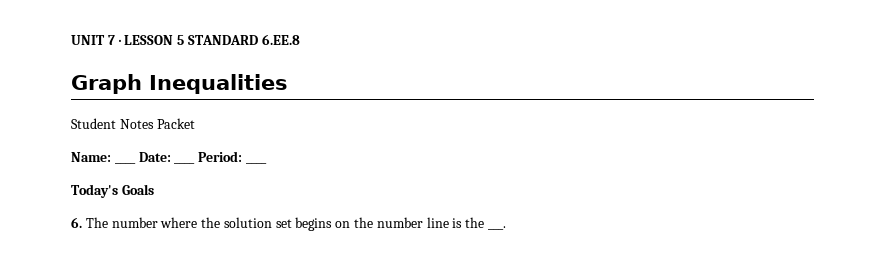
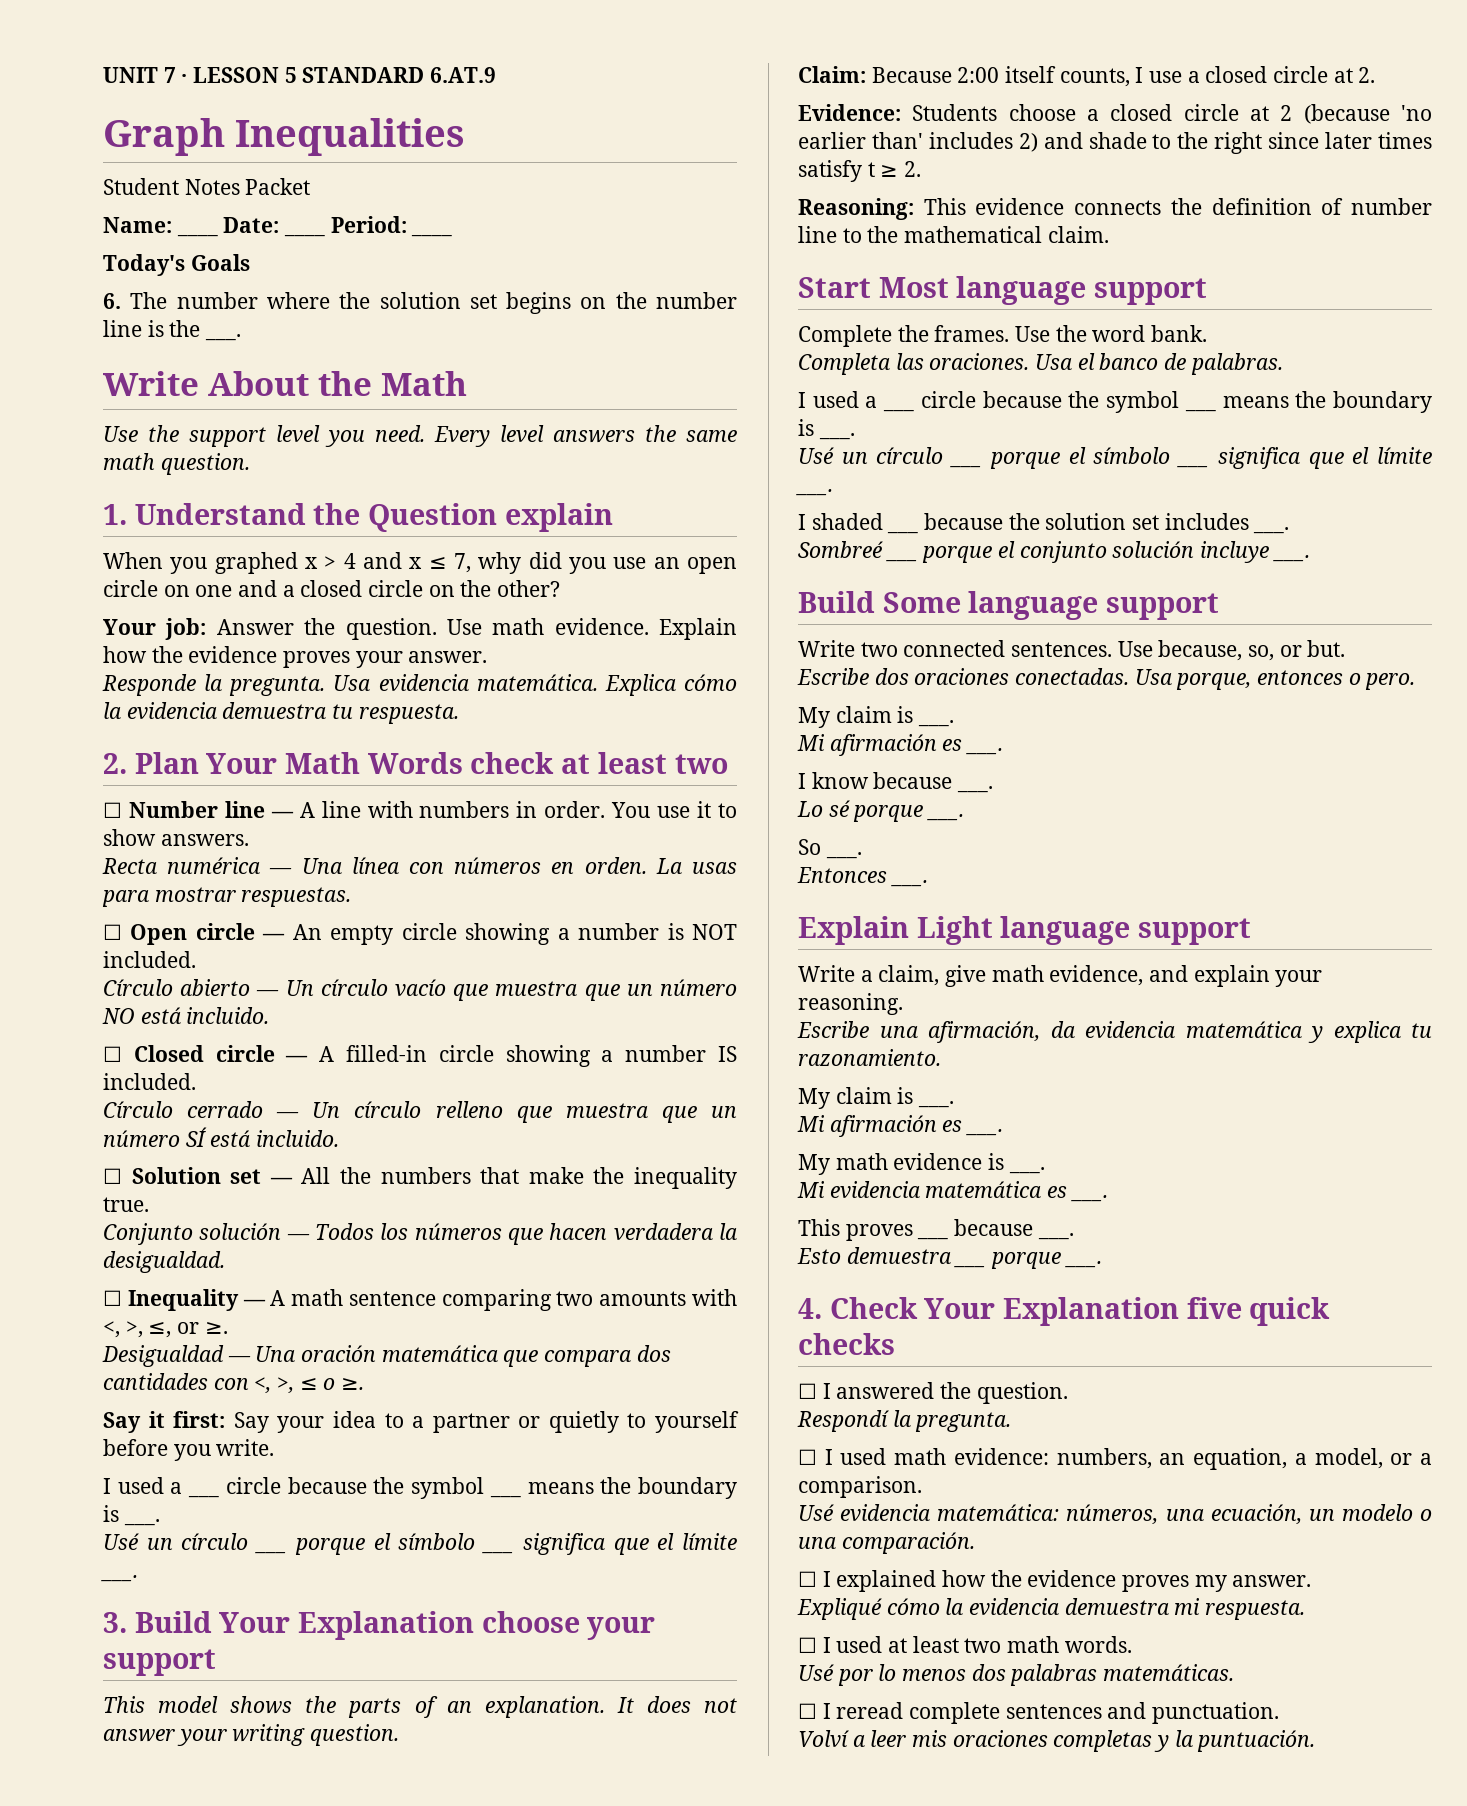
- UNIT 7 · LESSON 5 STANDARD 6.EE.8
+ UNIT 7 · LESSON 5 STANDARD 6.AT.9
+ Write About the Math
+ Use the support level you need. Every level answers the same math question.
+ 1. Understand the Question explain
+ When you graphed x > 4 and x ≤ 7, why did you use an open circle on one and a closed circle on the other?
+ Your job: Answer the question. Use math evidence. Explain how the evidence proves your answer.
+ Responde la pregunta. Usa evidencia matemática. Explica cómo la evidencia demuestra tu respuesta.
+ 2. Plan Your Math Words check at least two
+ ☐ Number line — A line with numbers in order. You use it to show answers.
+ Recta numérica — Una línea con números en orden. La usas para mostrar respuestas.
+ ☐ Open circle — An empty circle showing a number is NOT included.
+ Círculo abierto — Un círculo vacío que muestra que un número NO está incluido.
+ ☐ Closed circle — A filled-in circle showing a number IS included.
+ Círculo cerrado — Un círculo relleno que muestra que un número SÍ está incluido.
+ ☐ Solution set — All the numbers that make the inequality true.
+ Conjunto solución — Todos los números que hacen verdadera la desigualdad.
+ ☐ Inequality — A math sentence comparing two amounts with <, >, ≤, or ≥.
+ Desigualdad — Una oración matemática que compara dos cantidades con <, >, ≤ o ≥.
+ Say it first: Say your idea to a partner or quietly to yourself before you write.
+ I used a ___ circle because the symbol ___ means the boundary is ___.
+ Usé un círculo ___ porque el símbolo ___ significa que el límite ___.
+ 3. Build Your Explanation choose your support
+ This model shows the parts of an explanation. It does not answer your writing question.
+ Claim: Because 2:00 itself counts, I use a closed circle at 2.
+ Evidence: Students choose a closed circle at 2 (because 'no earlier than' includes 2) and shade to the right since later times satisfy t ≥ 2.
+ Reasoning: This evidence connects the definition of number line to the mathematical claim.
+ Start Most language support
+ Complete the frames. Use the word bank.
+ Completa las oraciones. Usa el banco de palabras.
+ I used a ___ circle because the symbol ___ means the boundary is ___.
+ Usé un círculo ___ porque el símbolo ___ significa que el límite ___.
+ I shaded ___ because the solution set includes ___.
+ Sombreé ___ porque el conjunto solución incluye ___.
+ Build Some language support
+ Write two connected sentences. Use because, so, or but.
+ Escribe dos oraciones conectadas. Usa porque, entonces o pero.
+ My claim is ___.
+ Mi afirmación es ___.
+ I know because ___.
+ Lo sé porque ___.
+ So ___.
+ Entonces ___.
+ Explain Light language support
+ Write a claim, give math evidence, and explain your reasoning.
+ Escribe una afirmación, da evidencia matemática y explica tu razonamiento.
+ My claim is ___.
+ Mi afirmación es ___.
+ My math evidence is ___.
+ Mi evidencia matemática es ___.
+ This proves ___ because ___.
+ Esto demuestra ___ porque ___.
+ 4. Check Your Explanation five quick checks
+ ☐ I answered the question.
+ Respondí la pregunta.
+ ☐ I used math evidence: numbers, an equation, a model, or a comparison.
+ Usé evidencia matemática: números, una ecuación, un modelo o una comparación.
+ ☐ I explained how the evidence proves my answer.
+ Expliqué cómo la evidencia demuestra mi respuesta.
+ ☐ I used at least two math words.
+ Usé por lo menos dos palabras matemáticas.
+ ☐ I reread complete sentences and punctuation.
+ Volví a leer mis oraciones completas y la puntuación.

